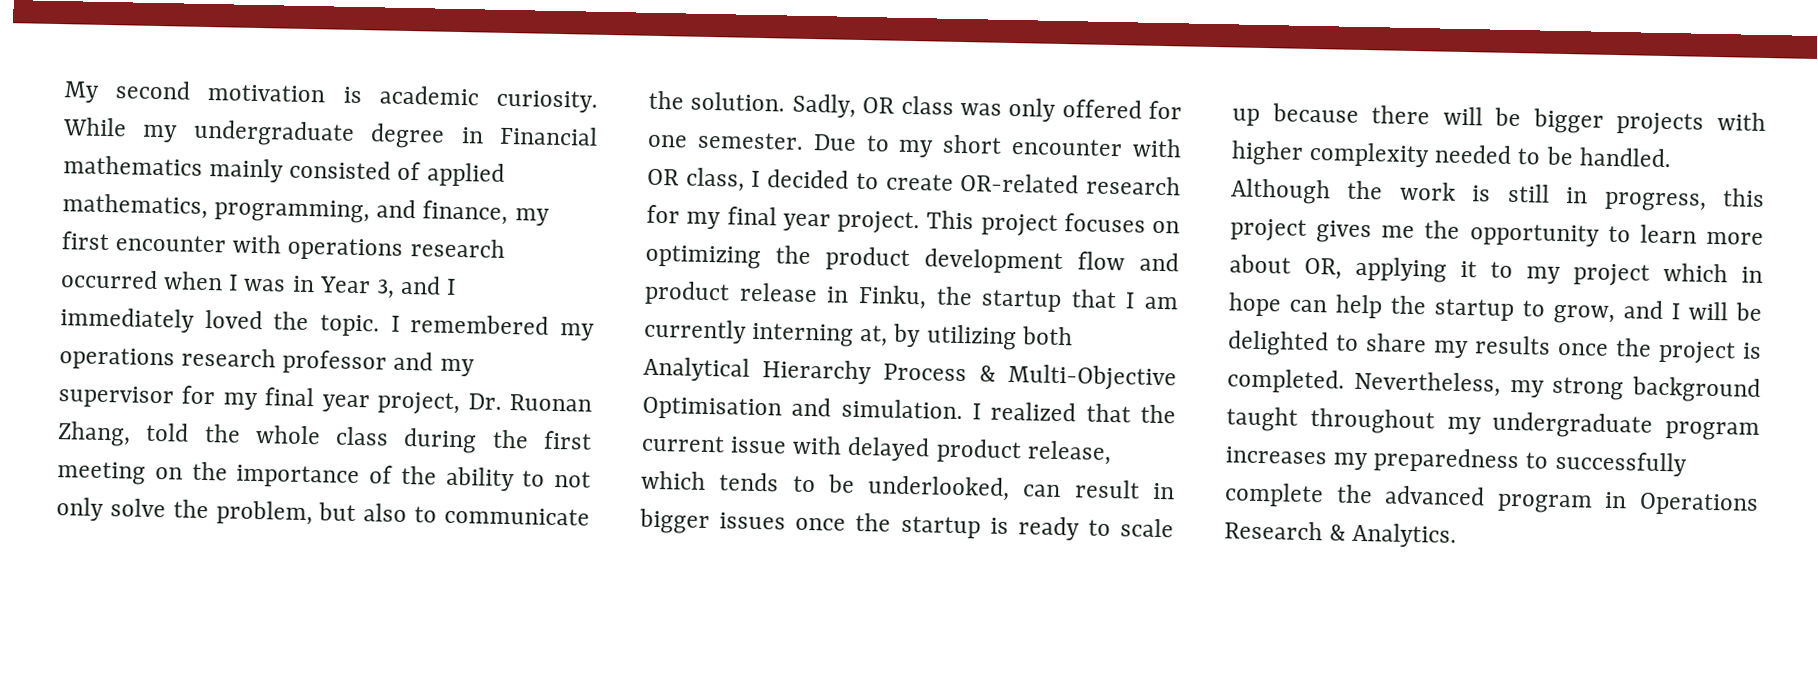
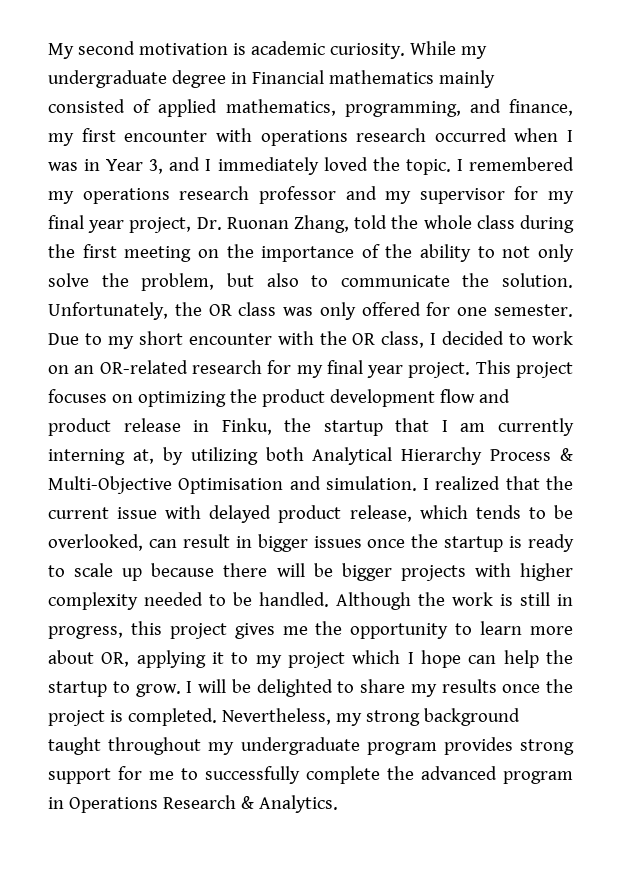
- Sadly, OR class was only offered for one semester.
+ Unfortunately, the OR class was only offered for one semester.
- Due to my short encounter with OR class, I decided to create OR-related research for my final year project.
+ Due to my short encounter with the OR class, I decided to work on an OR-related research for my final year project.
- I realized that the current issue with delayed product release, which tends to be underlooked, can result in bigger issues once the startup is ready to scale up because there will be bigger projects with higher complexity needed to be handled.
+ I realized that the current issue with delayed product release, which tends to be overlooked, can result in bigger issues once the startup is ready to scale up because there will be bigger projects with higher complexity needed to be handled.
- Although the work is still in progress, this project gives me the opportunity to learn more about OR, applying it to my project which in hope can help the startup to grow, and I will be delighted to share my results once the project is completed.
+ Although the work is still in progress, this project gives me the opportunity to learn more about OR, applying it to my project which I hope can help the startup to grow. I will be delighted to share my results once the project is completed.
- Nevertheless, my strong background taught throughout my undergraduate program increases my preparedness to successfully complete the advanced program in Operations Research & Analytics.
+ Nevertheless, my strong background taught throughout my undergraduate program provides strong support for me to successfully complete the advanced program in Operations Research & Analytics.

